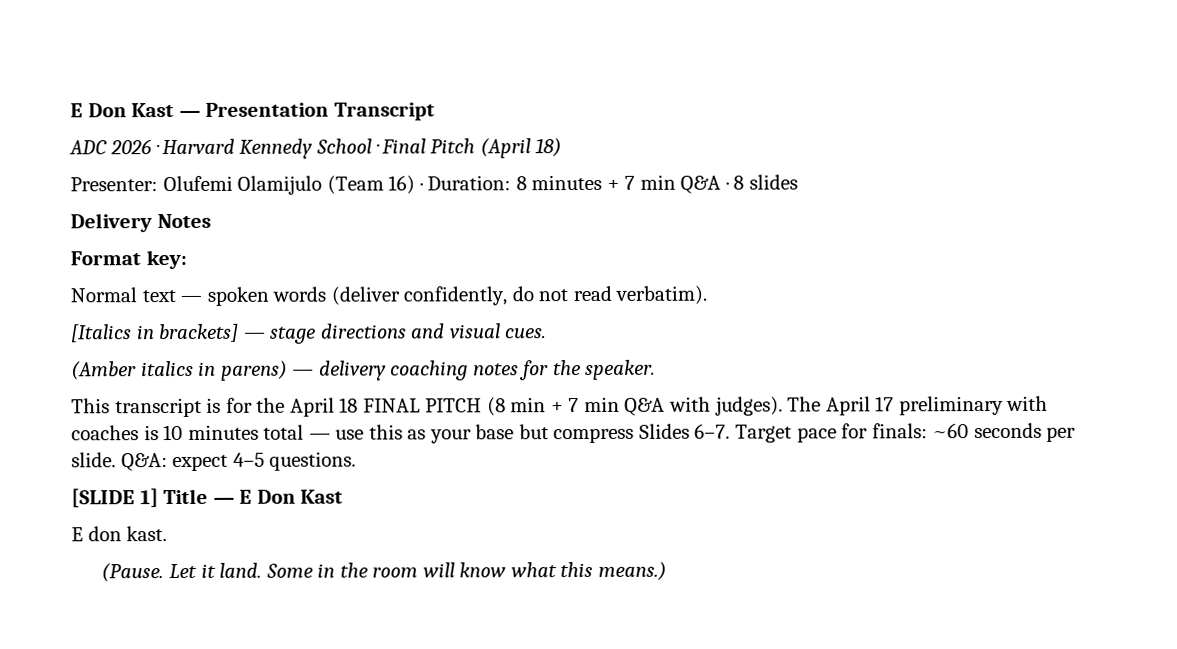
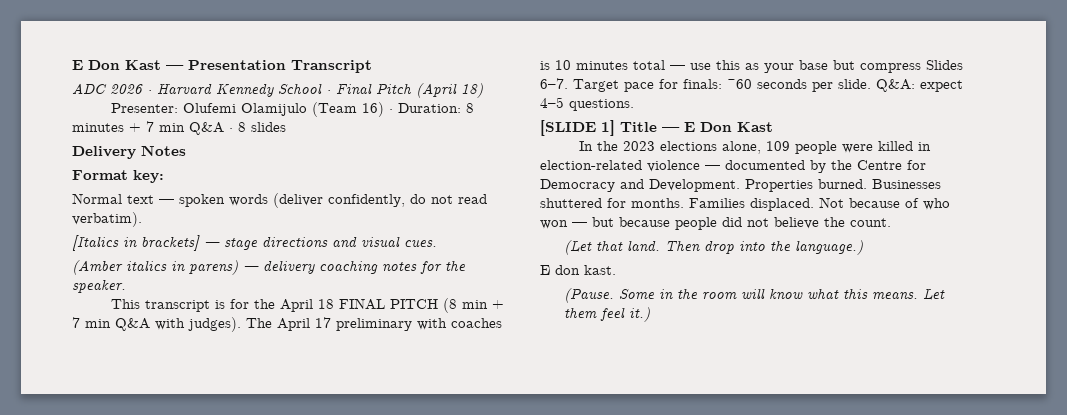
+ In the 2023 elections alone, 109 people were killed in election-related violence — documented by the Centre for Democracy and Development. Properties burned. Businesses shuttered for months. Families displaced. Not because of who won — but because people did not believe the count.
+ (Let that land. Then drop into the language.)
- Let it land.
- Some in the room will know what this means.)
+ Some in the room will know what this means. Let them feel it.)

